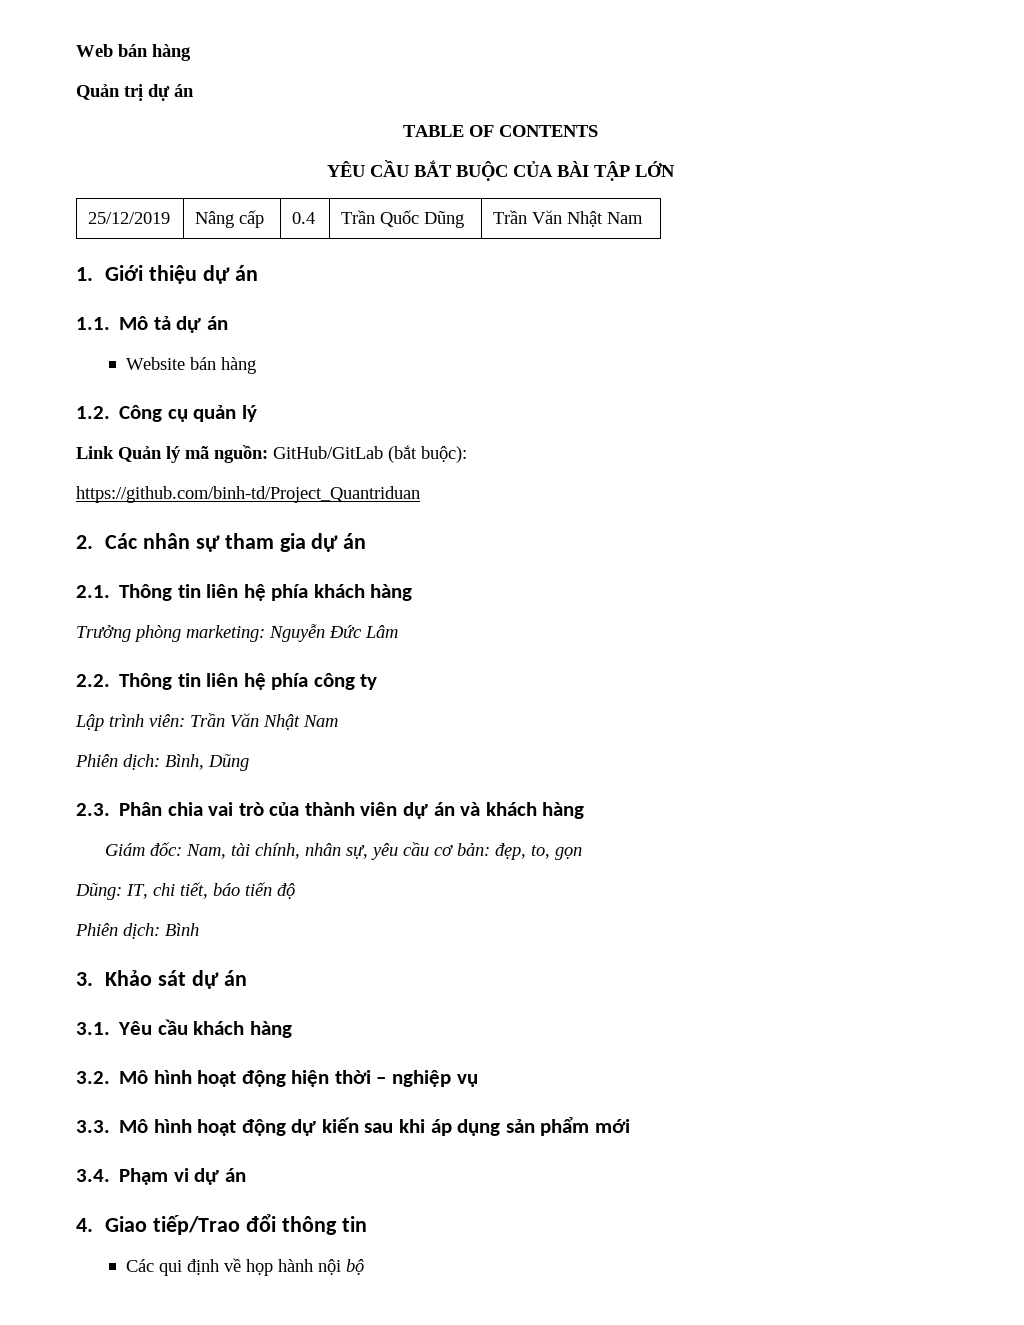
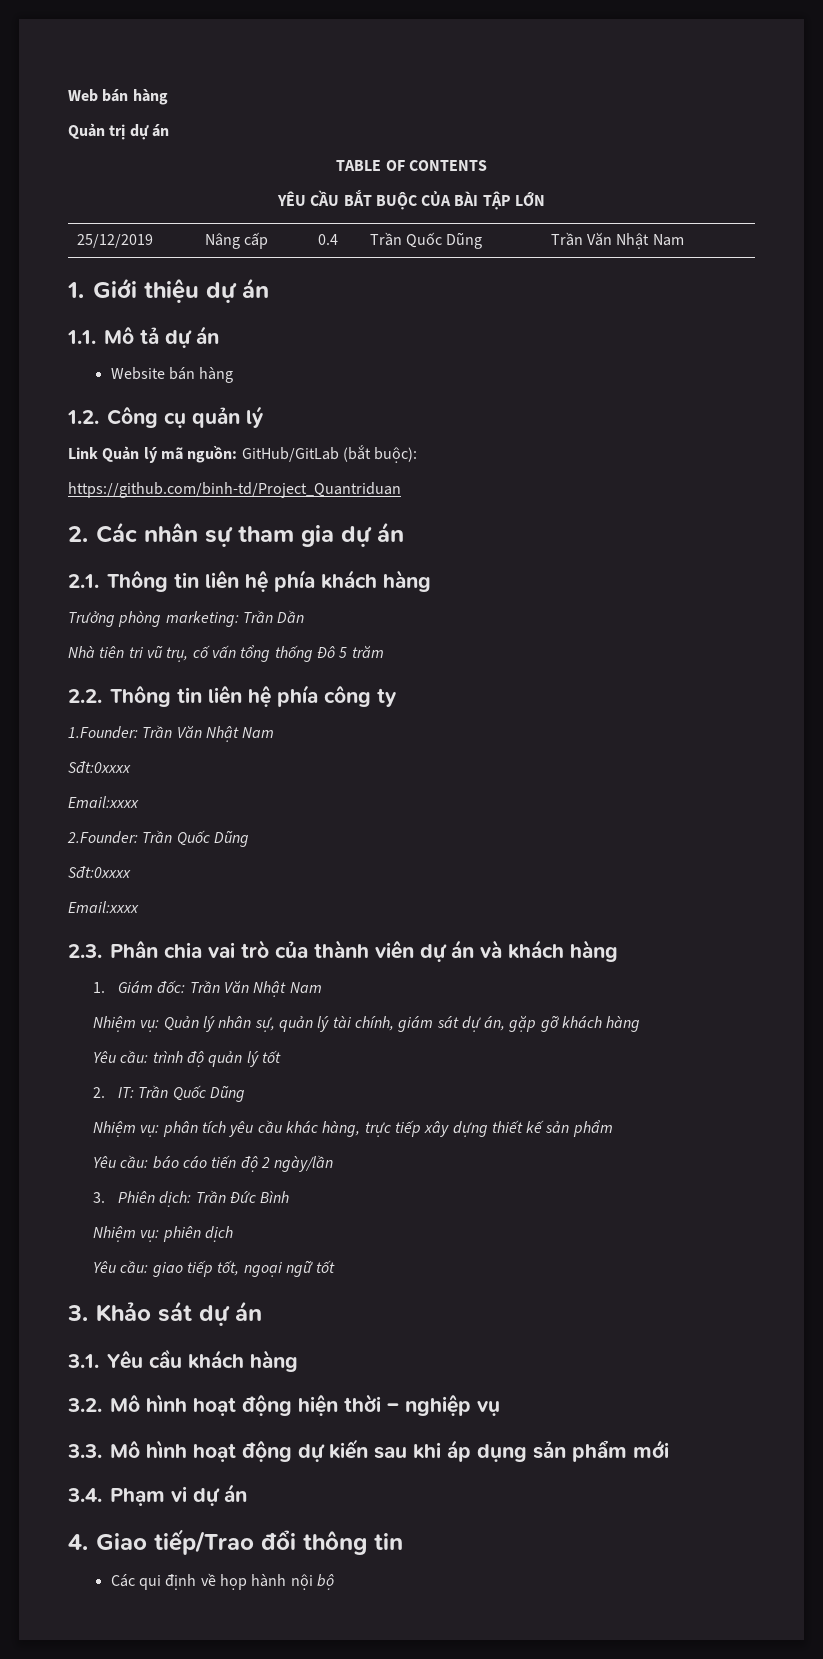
- Trưởng phòng marketing: Nguyễn Đức Lâm
+ Trưởng phòng marketing: Trần Dần
+ Nhà tiên tri vũ trụ, cố vấn tổng thống Đô 5 trăm
- Lập trình viên: Trần Văn Nhật Nam
- Phiên dịch: Bình, Dũng
+ 1.Founder: Trần Văn Nhật Nam
+ Sđt:0xxxx
+ Email:xxxx
+ 2.Founder: Trần Quốc Dũng
+ Sđt:0xxxx
+ Email:xxxx
- Giám đốc: Nam, tài chính, nhân sự, yêu cầu cơ bản: đẹp, to, gọn
- Dũng: IT, chi tiết, báo tiến độ
- Phiên dịch: Bình
+ 1. Giám đốc: Trần Văn Nhật Nam
+ Nhiệm vụ: Quản lý nhân sự, quản lý tài chính, giám sát dự án, gặp gỡ khách hàng
+ Yêu cầu: trình độ quản lý tốt
+ 2. IT: Trần Quốc Dũng
+ Nhiệm vụ: phân tích yêu cầu khác hàng, trực tiếp xây dựng thiết kế sản phẩm
+ Yêu cầu: báo cáo tiến độ 2 ngày/lần
+ 3. Phiên dịch: Trần Đức Bình
+ Nhiệm vụ: phiên dịch
+ Yêu cầu: giao tiếp tốt, ngoại ngữ tốt

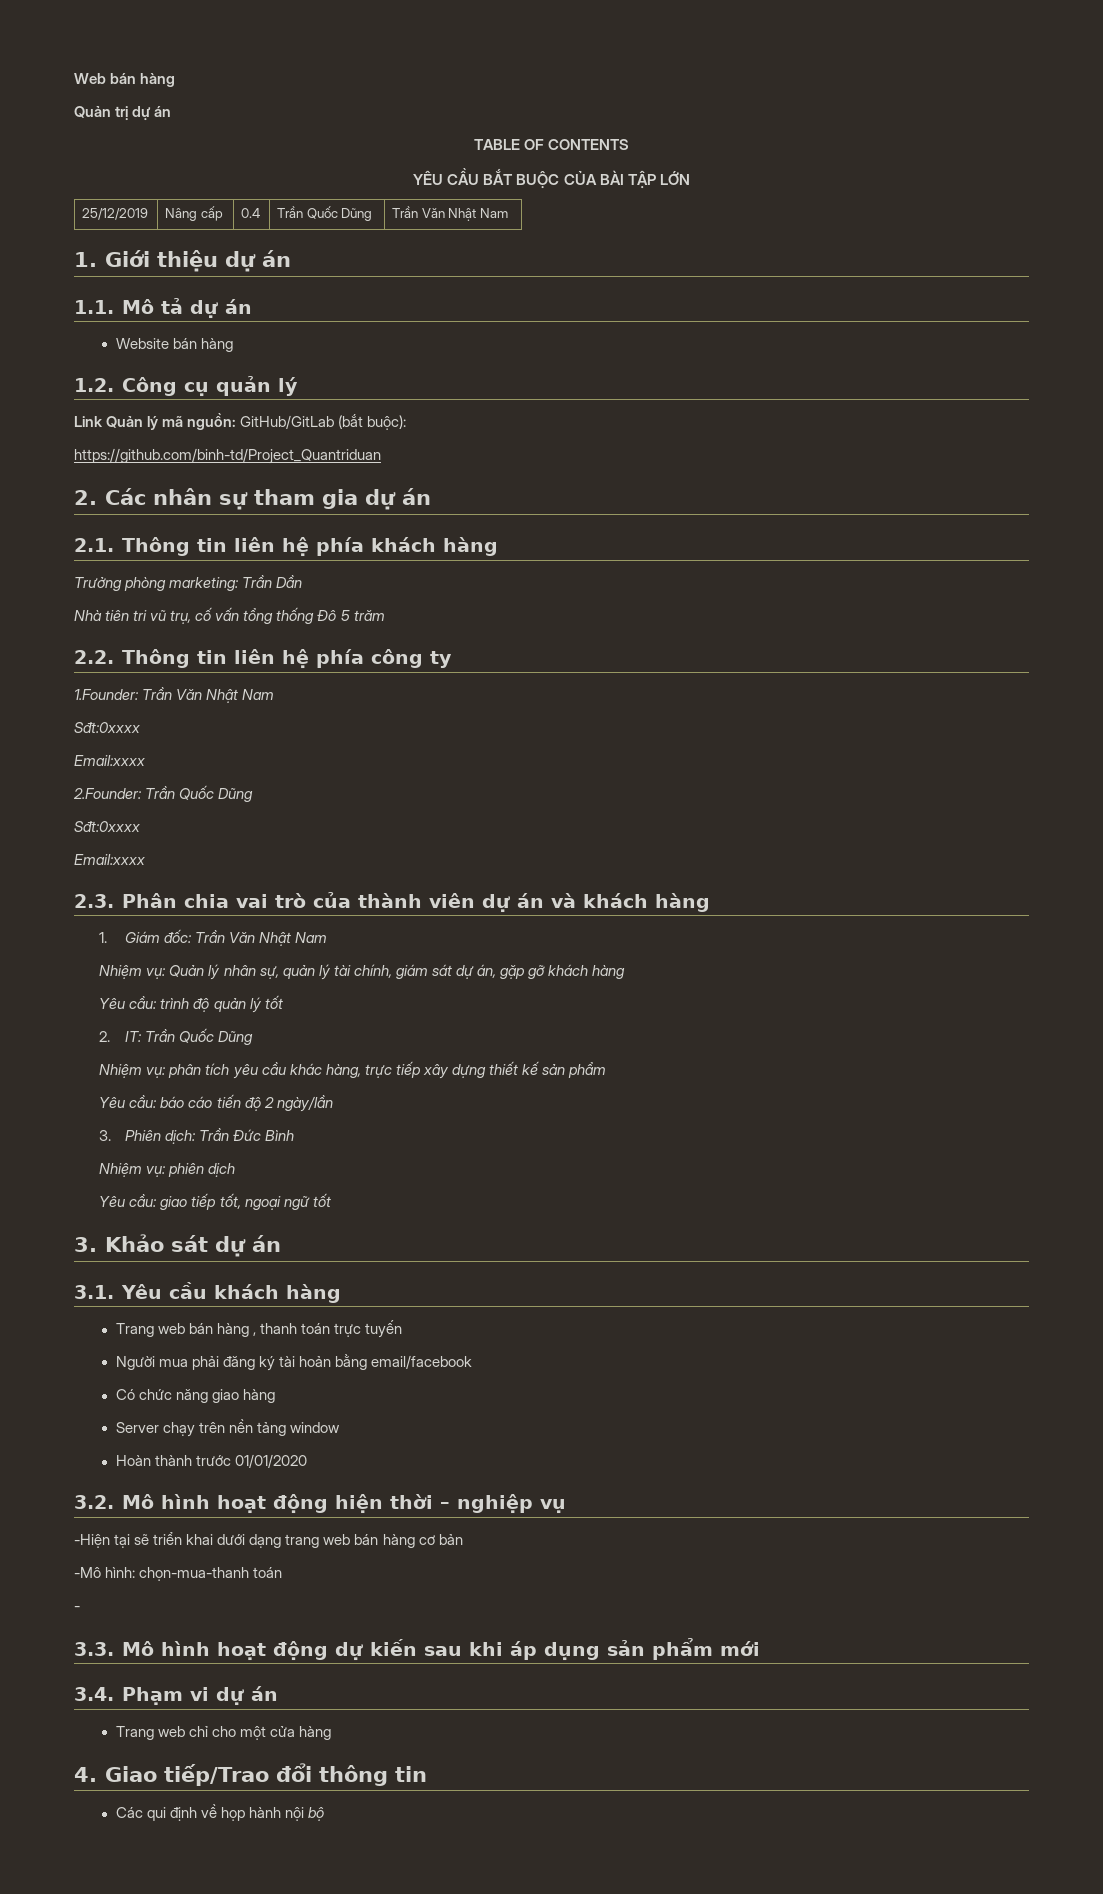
+ Trang web bán hàng , thanh toán trực tuyến
+ Người mua phải đăng ký tài hoản bằng email/facebook
+ Có chức năng giao hàng
+ Server chạy trên nền tảng window
+ Hoàn thành trước 01/01/2020
+ -Hiện tại sẽ triển khai dưới dạng trang web bán hàng cơ bản
+ -Mô hình: chọn-mua-thanh toán
+ -
+ Trang web chỉ cho một cửa hàng

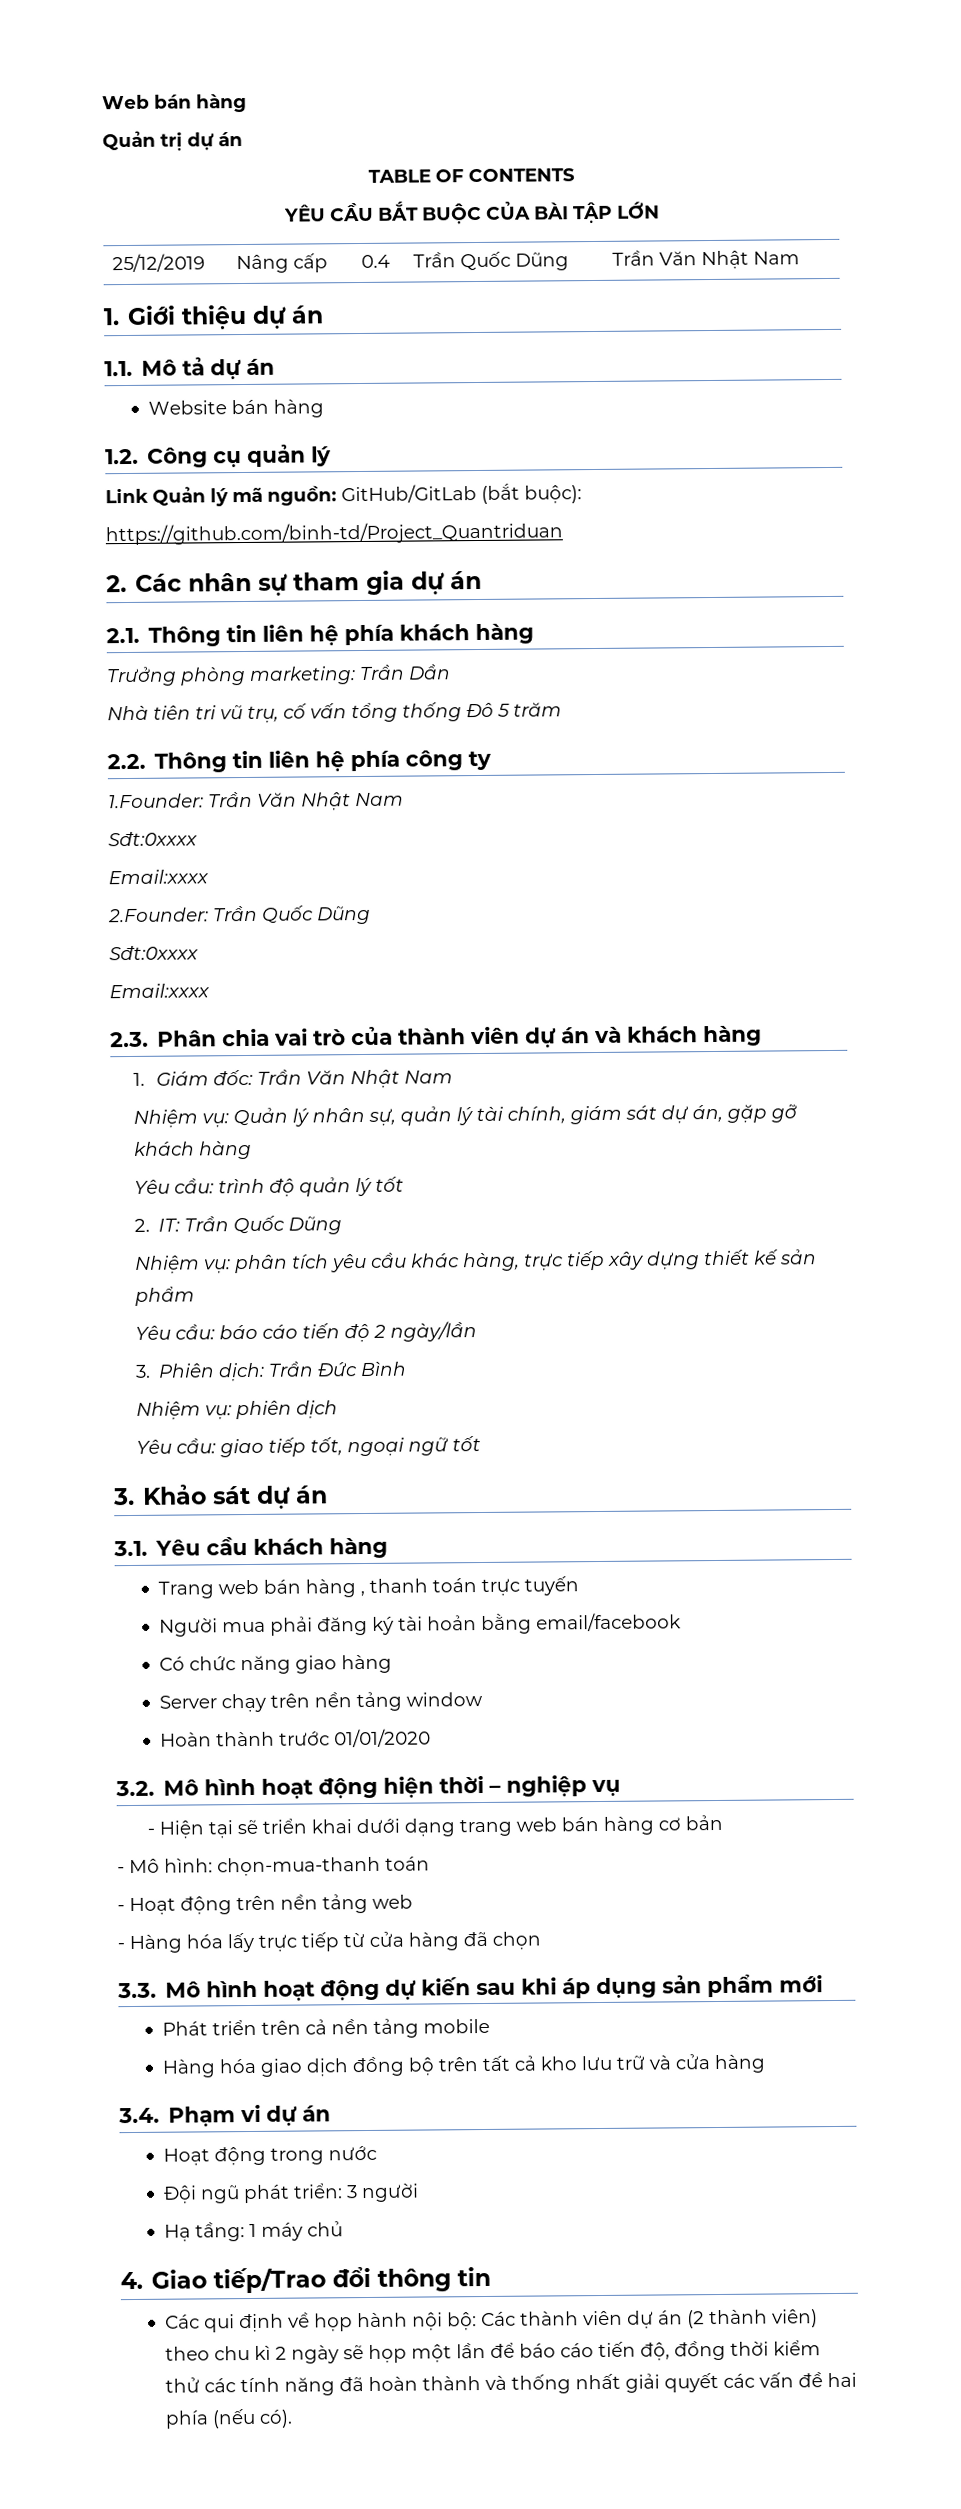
- -Hiện tại sẽ triển khai dưới dạng trang web bán hàng cơ bản
+ - Hiện tại sẽ triển khai dưới dạng trang web bán hàng cơ bản
- -Mô hình: chọn-mua-thanh toán
- -
+ - Mô hình: chọn-mua-thanh toán
+ - Hoạt động trên nền tảng web
+ - Hàng hóa lấy trực tiếp từ cửa hàng đã chọn
+ Phát triển trên cả nền tảng mobile
+ Hàng hóa giao dịch đồng bộ trên tất cả kho lưu trữ và cửa hàng
- Trang web chỉ cho một cửa hàng
+ Hoạt động trong nước
+ Đội ngũ phát triển: 3 người
+ Hạ tầng: 1 máy chủ
- Các qui định về họp hành nội bộ
+ Các qui định về họp hành nội bộ: Các thành viên dự án (2 thành viên) theo chu kì 2 ngày sẽ họp một lần để báo cáo tiến độ, đồng thời kiểm thử các tính năng đã hoàn thành và thống nhất giải quyết các vấn đề hai phía (nếu có).

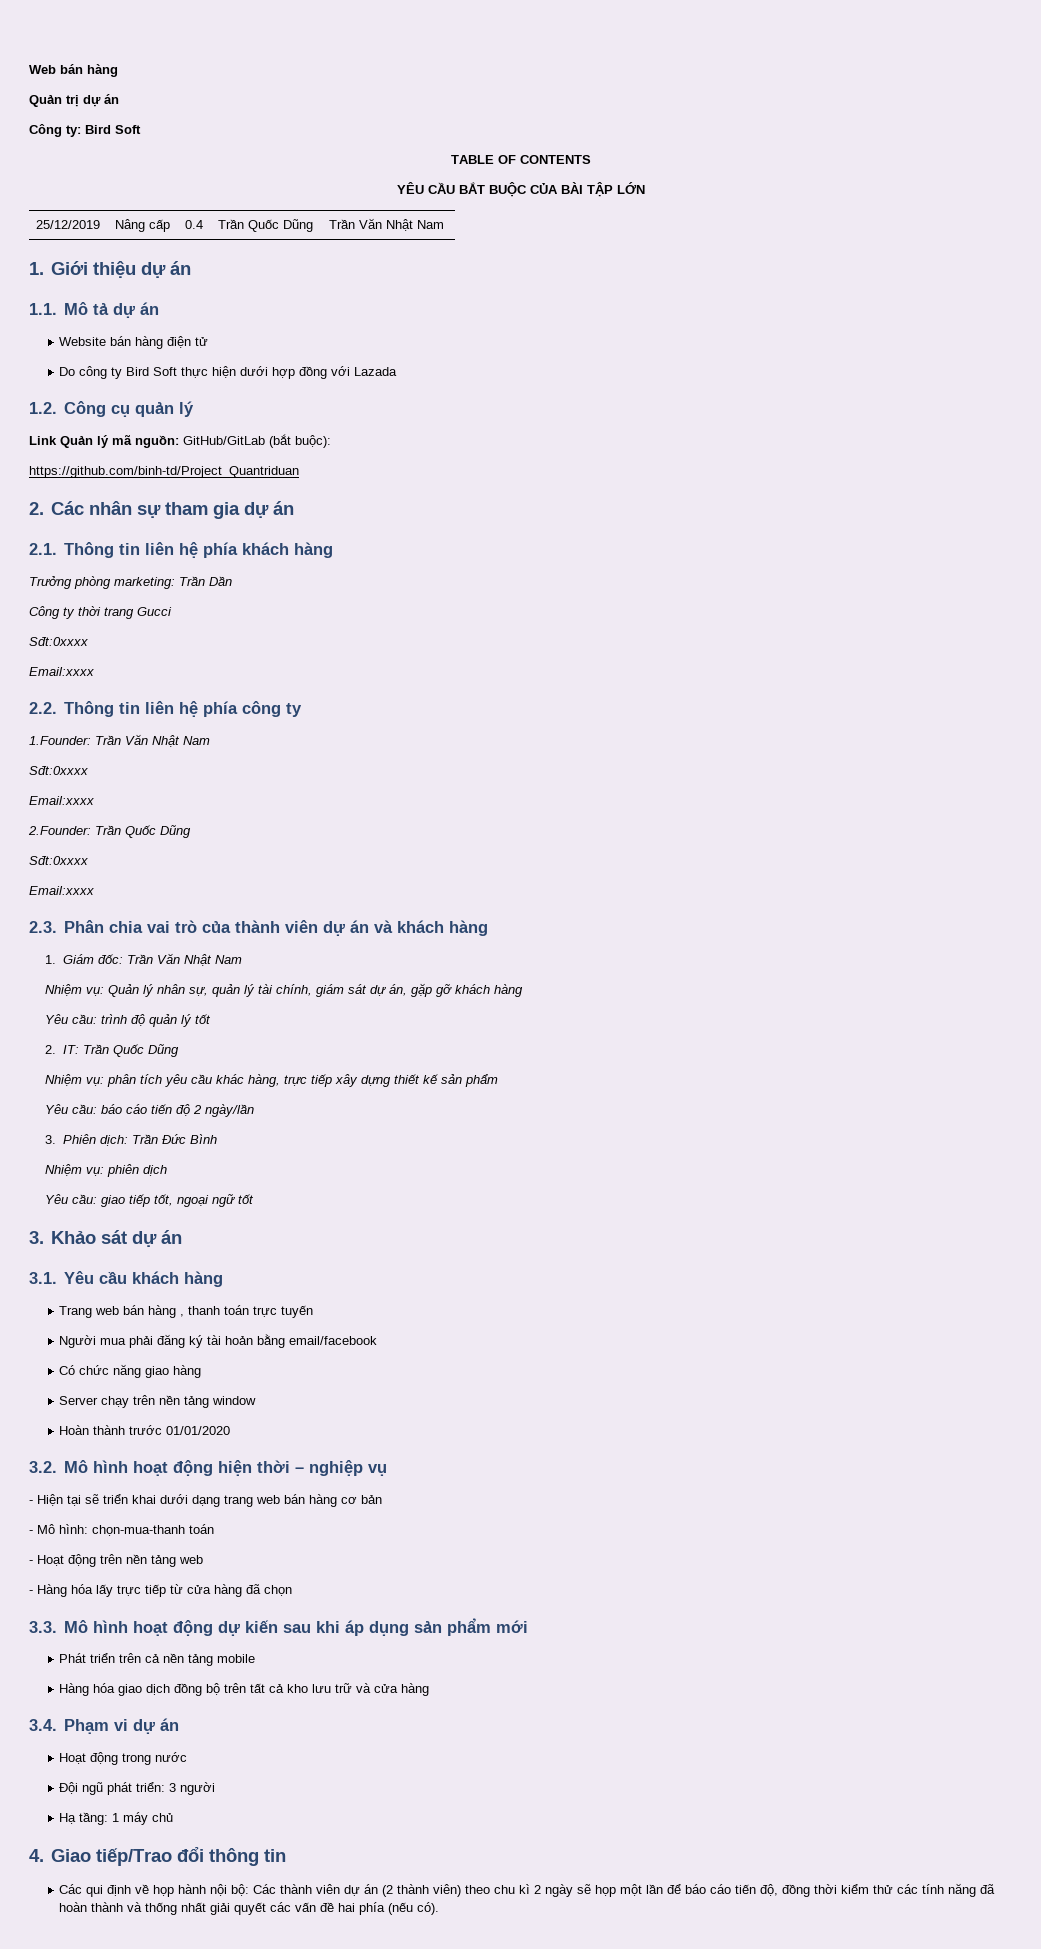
+ Công ty: Bird Soft
- Website bán hàng
+ Website bán hàng điện tử
+ Do công ty Bird Soft thực hiện dưới hợp đồng với Lazada
- Nhà tiên tri vũ trụ, cố vấn tổng thống Đô 5 trăm
+ Công ty thời trang Gucci
+ Sđt:0xxxx
+ Email:xxxx

